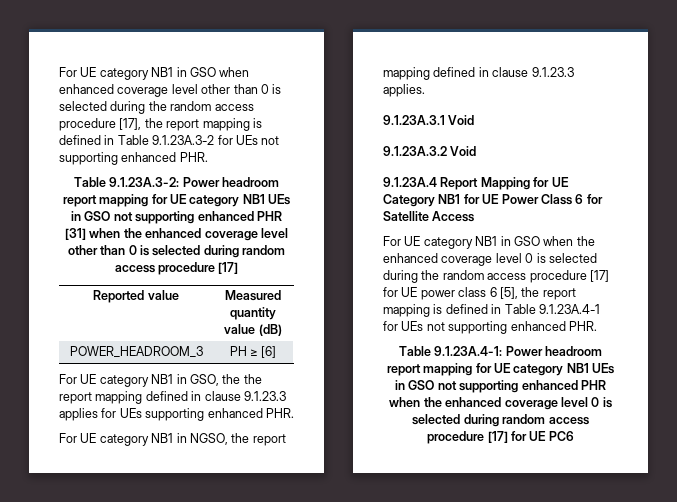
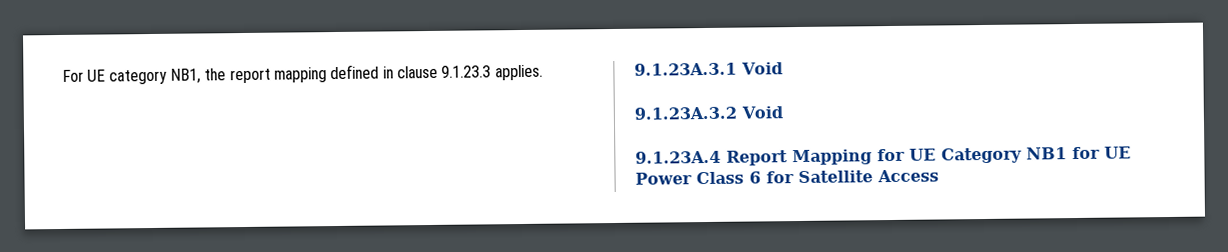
- For UE category NB1 in GSO when enhanced coverage level other than 0 is selected during the random access procedure [17], the report mapping is defined in Table 9.1.23A.3-2 for UEs not supporting enhanced PHR.
- Table 9.1.23A.3-2: Power headroom report mapping for UE category NB1 UEs in GSO not supporting enhanced PHR [31] when the enhanced coverage level other than 0 is selected during random access procedure [17]
- Reported value | Measured quantity value (dB)
- POWER_HEADROOM_3 | PH ≥ [6]
- For UE category NB1 in GSO, the the report mapping defined in clause 9.1.23.3 applies for UEs supporting enhanced PHR.
- For UE category NB1 in NGSO, the report mapping defined in clause 9.1.23.3 applies.
+ For UE category NB1, the report mapping defined in clause 9.1.23.3 applies.
- For UE category NB1 in GSO when the enhanced coverage level 0 is selected during the random access procedure [17] for UE power class 6 [5], the report mapping is defined in Table 9.1.23A.4-1 for UEs not supporting enhanced PHR.
- Table 9.1.23A.4-1: Power headroom report mapping for UE category NB1 UEs in GSO not supporting enhanced PHR when the enhanced coverage level 0 is selected during random access procedure [17] for UE PC6

